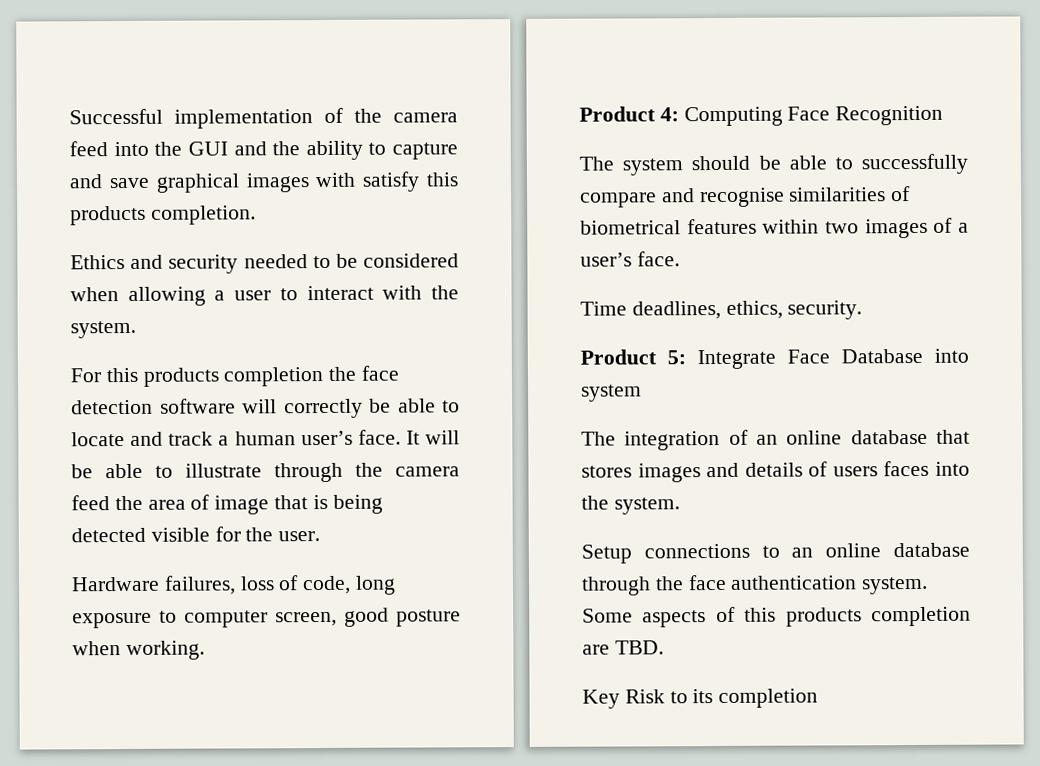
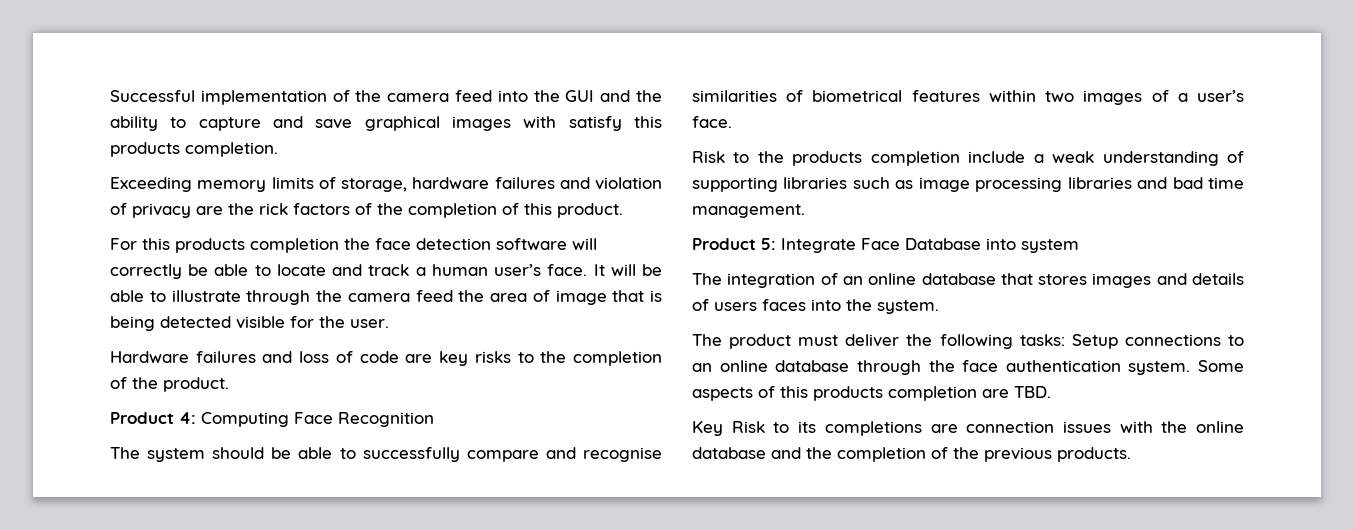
- Ethics and security needed to be considered when allowing a user to interact with the system.
+ Exceeding memory limits of storage, hardware failures and violation of privacy are the rick factors of the completion of this product.
- Hardware failures, loss of code, long exposure to computer screen, good posture when working.
+ Hardware failures and loss of code are key risks to the completion of the product.
- Time deadlines, ethics, security.
+ Risk to the products completion include a weak understanding of supporting libraries such as image processing libraries and bad time management.
- Setup connections to an online database through the face authentication system.
+ The product must deliver the following tasks: Setup connections to an online database through the face authentication system.
- Key Risk to its completion
+ Key Risk to its completions are connection issues with the online database and the completion of the previous products.

